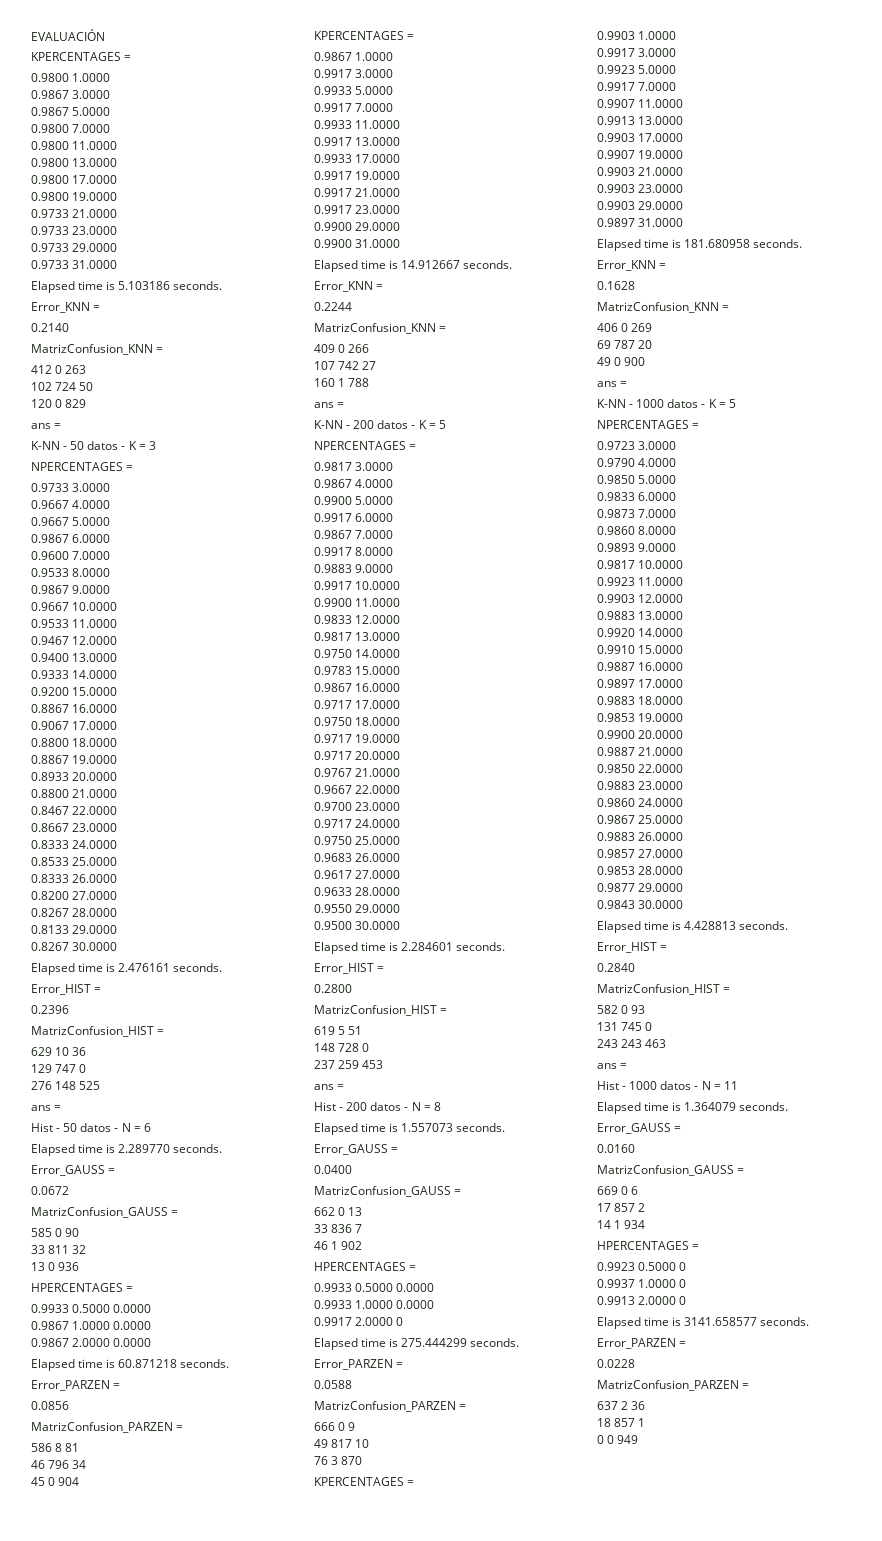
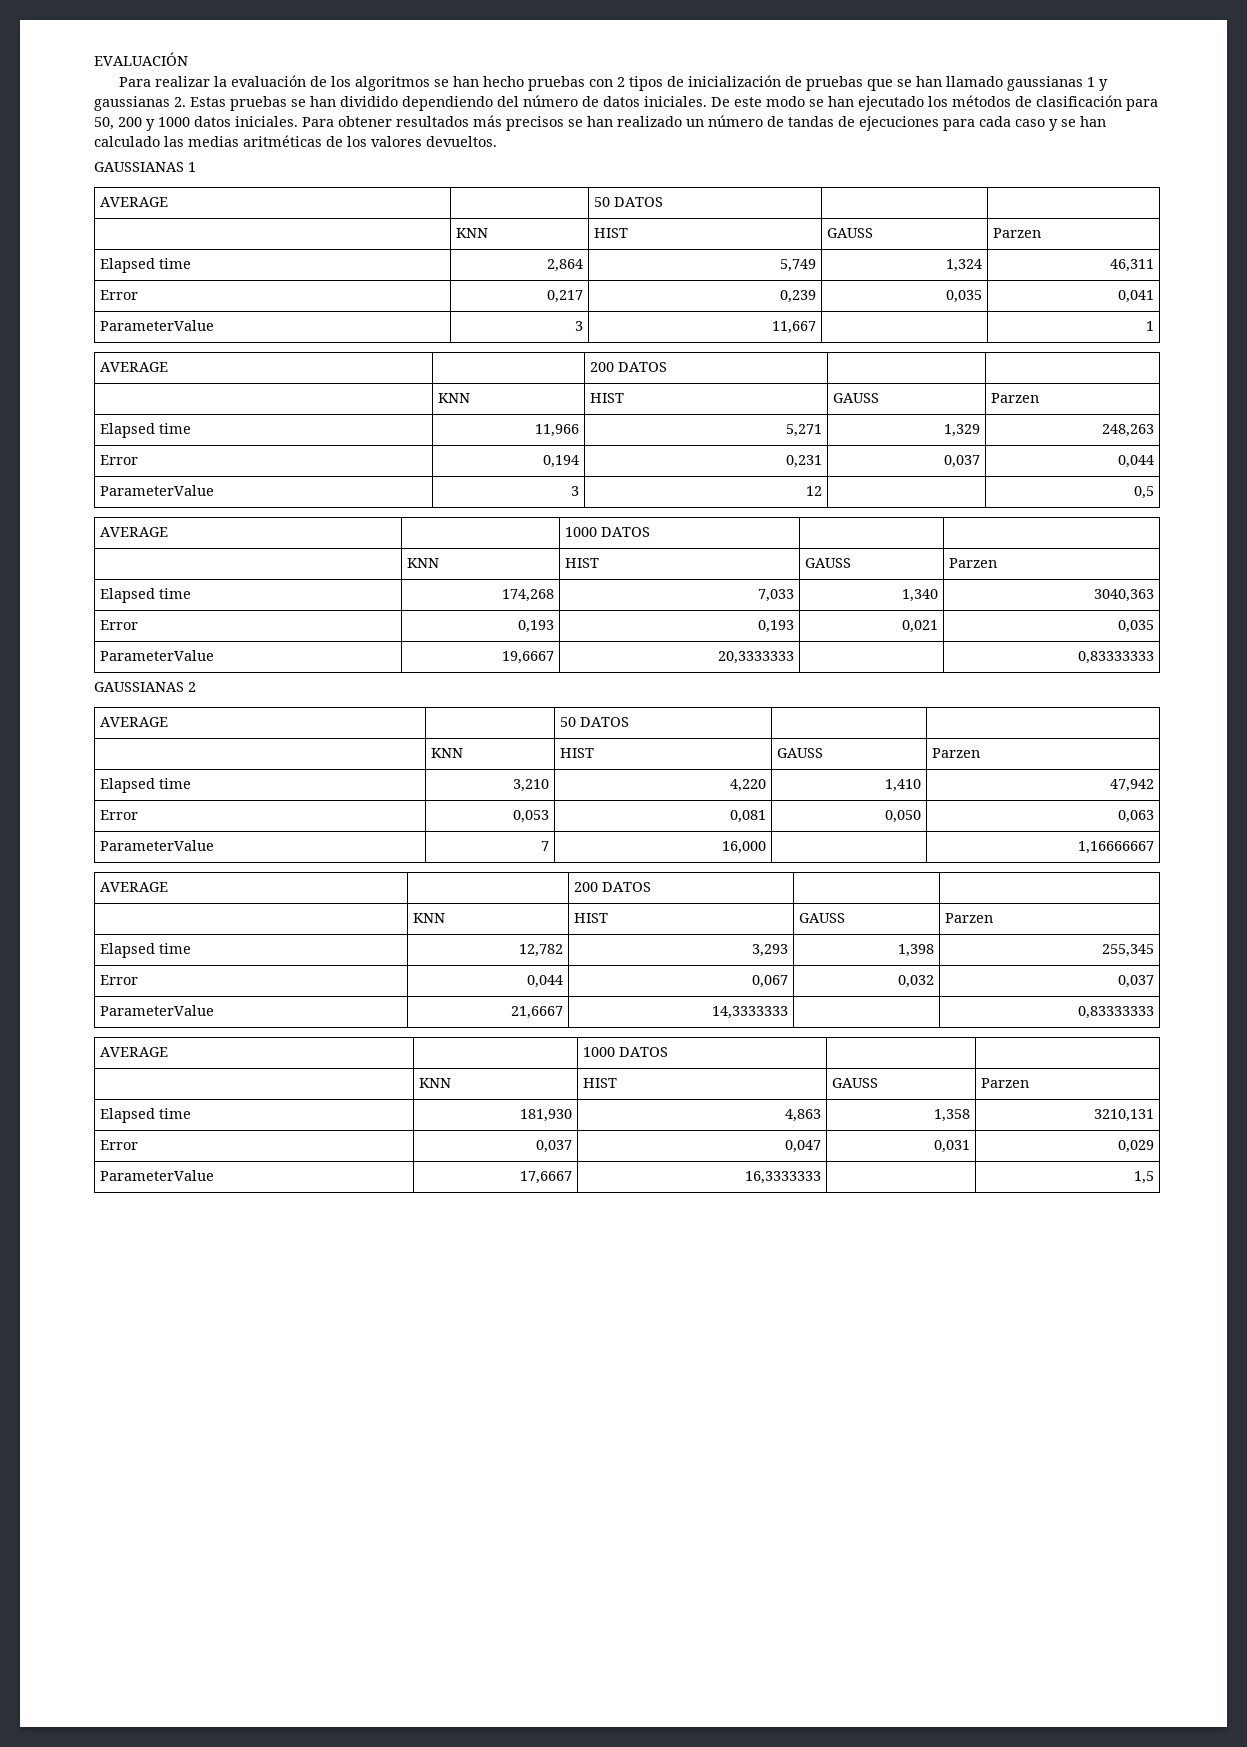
  EVALUACIÓN
- KPERCENTAGES =
- 0.9800 1.0000
- 0.9867 3.0000
- 0.9867 5.0000
- 0.9800 7.0000
- 0.9800 11.0000
- 0.9800 13.0000
- 0.9800 17.0000
- 0.9800 19.0000
- 0.9733 21.0000
- 0.9733 23.0000
- 0.9733 29.0000
- 0.9733 31.0000
- Elapsed time is 5.103186 seconds.
- Error_KNN =
- 0.2140
- MatrizConfusion_KNN =
- 412 0 263
- 102 724 50
- 120 0 829
- ans =
- K-NN - 50 datos - K = 3
- NPERCENTAGES =
- 0.9733 3.0000
- 0.9667 4.0000
- 0.9667 5.0000
- 0.9867 6.0000
- 0.9600 7.0000
- 0.9533 8.0000
- 0.9867 9.0000
- 0.9667 10.0000
- 0.9533 11.0000
- 0.9467 12.0000
- 0.9400 13.0000
- 0.9333 14.0000
- 0.9200 15.0000
- 0.8867 16.0000
- 0.9067 17.0000
- 0.8800 18.0000
- 0.8867 19.0000
- 0.8933 20.0000
- 0.8800 21.0000
- 0.8467 22.0000
- 0.8667 23.0000
- 0.8333 24.0000
- 0.8533 25.0000
- 0.8333 26.0000
- 0.8200 27.0000
- 0.8267 28.0000
- 0.8133 29.0000
- 0.8267 30.0000
- Elapsed time is 2.476161 seconds.
- Error_HIST =
- 0.2396
- MatrizConfusion_HIST =
- 629 10 36
- 129 747 0
- 276 148 525
- ans =
- Hist - 50 datos - N = 6
- Elapsed time is 2.289770 seconds.
- Error_GAUSS =
- 0.0672
- MatrizConfusion_GAUSS =
- 585 0 90
- 33 811 32
- 13 0 936
- HPERCENTAGES =
- 0.9933 0.5000 0.0000
- 0.9867 1.0000 0.0000
- 0.9867 2.0000 0.0000
- Elapsed time is 60.871218 seconds.
- Error_PARZEN =
- 0.0856
- MatrizConfusion_PARZEN =
- 586 8 81
- 46 796 34
- 45 0 904
- KPERCENTAGES =
- 0.9867 1.0000
- 0.9917 3.0000
- 0.9933 5.0000
- 0.9917 7.0000
- 0.9933 11.0000
- 0.9917 13.0000
- 0.9933 17.0000
- 0.9917 19.0000
- 0.9917 21.0000
- 0.9917 23.0000
- 0.9900 29.0000
- 0.9900 31.0000
- Elapsed time is 14.912667 seconds.
- Error_KNN =
- 0.2244
- MatrizConfusion_KNN =
- 409 0 266
- 107 742 27
- 160 1 788
- ans =
- K-NN - 200 datos - K = 5
- NPERCENTAGES =
- 0.9817 3.0000
- 0.9867 4.0000
- 0.9900 5.0000
- 0.9917 6.0000
- 0.9867 7.0000
- 0.9917 8.0000
- 0.9883 9.0000
- 0.9917 10.0000
- 0.9900 11.0000
- 0.9833 12.0000
- 0.9817 13.0000
- 0.9750 14.0000
- 0.9783 15.0000
- 0.9867 16.0000
- 0.9717 17.0000
- 0.9750 18.0000
- 0.9717 19.0000
- 0.9717 20.0000
- 0.9767 21.0000
- 0.9667 22.0000
- 0.9700 23.0000
- 0.9717 24.0000
- 0.9750 25.0000
- 0.9683 26.0000
- 0.9617 27.0000
- 0.9633 28.0000
- 0.9550 29.0000
- 0.9500 30.0000
- Elapsed time is 2.284601 seconds.
- Error_HIST =
- 0.2800
- MatrizConfusion_HIST =
- 619 5 51
- 148 728 0
- 237 259 453
- ans =
- Hist - 200 datos - N = 8
- Elapsed time is 1.557073 seconds.
- Error_GAUSS =
- 0.0400
- MatrizConfusion_GAUSS =
- 662 0 13
- 33 836 7
- 46 1 902
- HPERCENTAGES =
- 0.9933 0.5000 0.0000
- 0.9933 1.0000 0.0000
- 0.9917 2.0000 0
- Elapsed time is 275.444299 seconds.
- Error_PARZEN =
- 0.0588
- MatrizConfusion_PARZEN =
- 666 0 9
- 49 817 10
- 76 3 870
- KPERCENTAGES =
- 0.9903 1.0000
- 0.9917 3.0000
- 0.9923 5.0000
- 0.9917 7.0000
- 0.9907 11.0000
- 0.9913 13.0000
- 0.9903 17.0000
- 0.9907 19.0000
- 0.9903 21.0000
- 0.9903 23.0000
- 0.9903 29.0000
- 0.9897 31.0000
- Elapsed time is 181.680958 seconds.
- Error_KNN =
- 0.1628
- MatrizConfusion_KNN =
- 406 0 269
- 69 787 20
- 49 0 900
- ans =
- K-NN - 1000 datos - K = 5
- NPERCENTAGES =
- 0.9723 3.0000
- 0.9790 4.0000
- 0.9850 5.0000
- 0.9833 6.0000
- 0.9873 7.0000
- 0.9860 8.0000
- 0.9893 9.0000
- 0.9817 10.0000
- 0.9923 11.0000
- 0.9903 12.0000
- 0.9883 13.0000
- 0.9920 14.0000
- 0.9910 15.0000
- 0.9887 16.0000
- 0.9897 17.0000
- 0.9883 18.0000
- 0.9853 19.0000
- 0.9900 20.0000
- 0.9887 21.0000
- 0.9850 22.0000
- 0.9883 23.0000
- 0.9860 24.0000
- 0.9867 25.0000
- 0.9883 26.0000
- 0.9857 27.0000
- 0.9853 28.0000
- 0.9877 29.0000
- 0.9843 30.0000
- Elapsed time is 4.428813 seconds.
- Error_HIST =
- 0.2840
- MatrizConfusion_HIST =
- 582 0 93
- 131 745 0
- 243 243 463
- ans =
- Hist - 1000 datos - N = 11
- Elapsed time is 1.364079 seconds.
- Error_GAUSS =
- 0.0160
- MatrizConfusion_GAUSS =
- 669 0 6
- 17 857 2
- 14 1 934
- HPERCENTAGES =
- 0.9923 0.5000 0
- 0.9937 1.0000 0
- 0.9913 2.0000 0
- Elapsed time is 3141.658577 seconds.
- Error_PARZEN =
- 0.0228
- MatrizConfusion_PARZEN =
- 637 2 36
- 18 857 1
- 0 0 949
+ Para realizar la evaluación de los algoritmos se han hecho pruebas con 2 tipos de inicialización de pruebas que se han llamado gaussianas 1 y gaussianas 2. Estas pruebas se han dividido dependiendo del número de datos iniciales. De este modo se han ejecutado los métodos de clasificación para 50, 200 y 1000 datos iniciales. Para obtener resultados más precisos se han realizado un número de tandas de ejecuciones para cada caso y se han calculado las medias aritméticas de los valores devueltos.
+ GAUSSIANAS 1
+ AVERAGE | | 50 DATOS | |
+ | KNN | HIST | GAUSS | Parzen
+ Elapsed time | 2,864 | 5,749 | 1,324 | 46,311
+ Error | 0,217 | 0,239 | 0,035 | 0,041
+ ParameterValue | 3 | 11,667 | | 1
+ AVERAGE | | 200 DATOS | |
+ | KNN | HIST | GAUSS | Parzen
+ Elapsed time | 11,966 | 5,271 | 1,329 | 248,263
+ Error | 0,194 | 0,231 | 0,037 | 0,044
+ ParameterValue | 3 | 12 | | 0,5
+ AVERAGE | | 1000 DATOS | |
+ | KNN | HIST | GAUSS | Parzen
+ Elapsed time | 174,268 | 7,033 | 1,340 | 3040,363
+ Error | 0,193 | 0,193 | 0,021 | 0,035
+ ParameterValue | 19,6667 | 20,3333333 | | 0,83333333
+ GAUSSIANAS 2
+ AVERAGE | | 50 DATOS | |
+ | KNN | HIST | GAUSS | Parzen
+ Elapsed time | 3,210 | 4,220 | 1,410 | 47,942
+ Error | 0,053 | 0,081 | 0,050 | 0,063
+ ParameterValue | 7 | 16,000 | | 1,16666667
+ AVERAGE | | 200 DATOS | |
+ | KNN | HIST | GAUSS | Parzen
+ Elapsed time | 12,782 | 3,293 | 1,398 | 255,345
+ Error | 0,044 | 0,067 | 0,032 | 0,037
+ ParameterValue | 21,6667 | 14,3333333 | | 0,83333333
+ AVERAGE | | 1000 DATOS | |
+ | KNN | HIST | GAUSS | Parzen
+ Elapsed time | 181,930 | 4,863 | 1,358 | 3210,131
+ Error | 0,037 | 0,047 | 0,031 | 0,029
+ ParameterValue | 17,6667 | 16,3333333 | | 1,5

